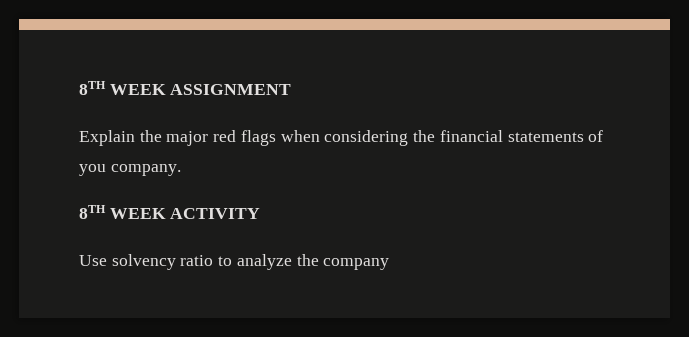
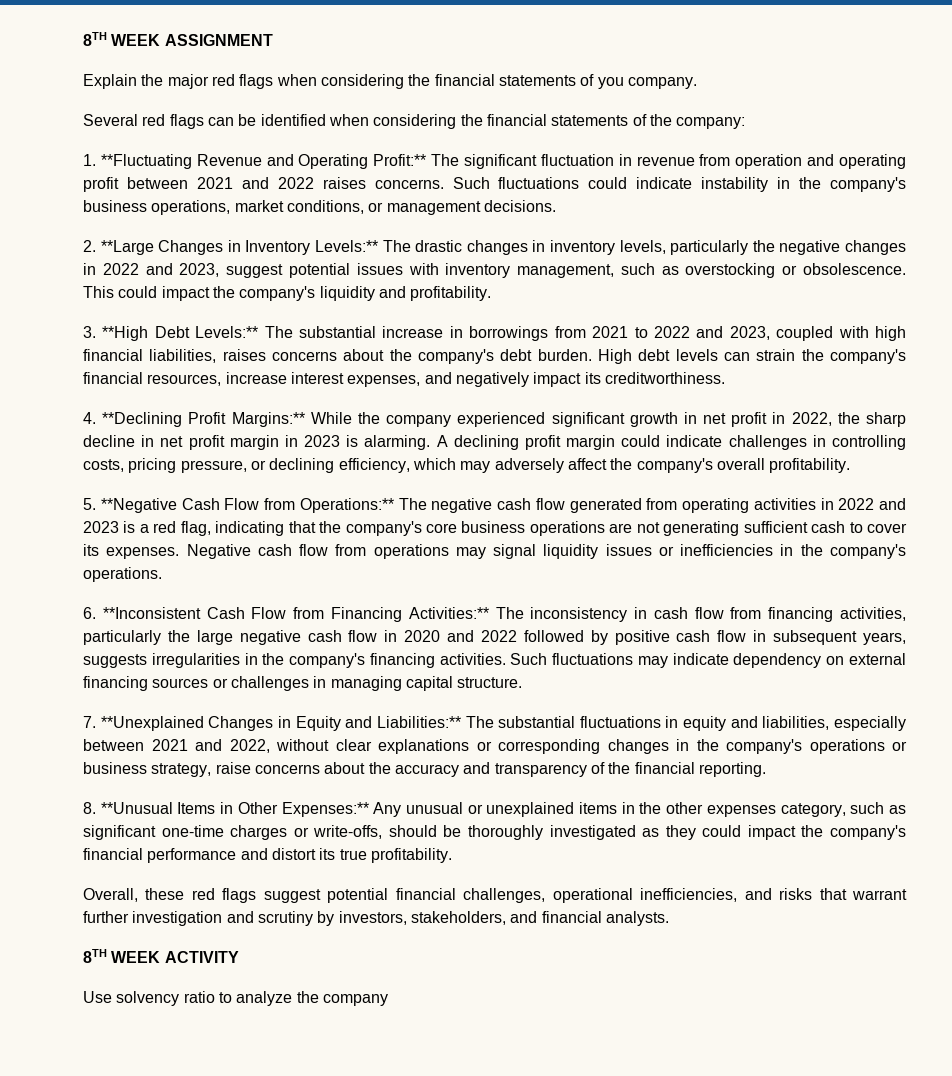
+ Several red flags can be identified when considering the financial statements of the company:
+ 1. **Fluctuating Revenue and Operating Profit:** The significant fluctuation in revenue from operation and operating profit between 2021 and 2022 raises concerns. Such fluctuations could indicate instability in the company's business operations, market conditions, or management decisions.
+ 2. **Large Changes in Inventory Levels:** The drastic changes in inventory levels, particularly the negative changes in 2022 and 2023, suggest potential issues with inventory management, such as overstocking or obsolescence. This could impact the company's liquidity and profitability.
+ 3. **High Debt Levels:** The substantial increase in borrowings from 2021 to 2022 and 2023, coupled with high financial liabilities, raises concerns about the company's debt burden. High debt levels can strain the company's financial resources, increase interest expenses, and negatively impact its creditworthiness.
+ 4. **Declining Profit Margins:** While the company experienced significant growth in net profit in 2022, the sharp decline in net profit margin in 2023 is alarming. A declining profit margin could indicate challenges in controlling costs, pricing pressure, or declining efficiency, which may adversely affect the company's overall profitability.
+ 5. **Negative Cash Flow from Operations:** The negative cash flow generated from operating activities in 2022 and 2023 is a red flag, indicating that the company's core business operations are not generating sufficient cash to cover its expenses. Negative cash flow from operations may signal liquidity issues or inefficiencies in the company's operations.
+ 6. **Inconsistent Cash Flow from Financing Activities:** The inconsistency in cash flow from financing activities, particularly the large negative cash flow in 2020 and 2022 followed by positive cash flow in subsequent years, suggests irregularities in the company's financing activities. Such fluctuations may indicate dependency on external financing sources or challenges in managing capital structure.
+ 7. **Unexplained Changes in Equity and Liabilities:** The substantial fluctuations in equity and liabilities, especially between 2021 and 2022, without clear explanations or corresponding changes in the company's operations or business strategy, raise concerns about the accuracy and transparency of the financial reporting.
+ 8. **Unusual Items in Other Expenses:** Any unusual or unexplained items in the other expenses category, such as significant one-time charges or write-offs, should be thoroughly investigated as they could impact the company's financial performance and distort its true profitability.
+ Overall, these red flags suggest potential financial challenges, operational inefficiencies, and risks that warrant further investigation and scrutiny by investors, stakeholders, and financial analysts.

